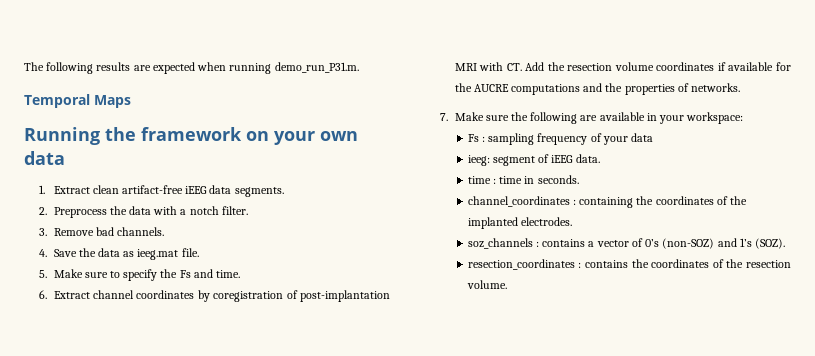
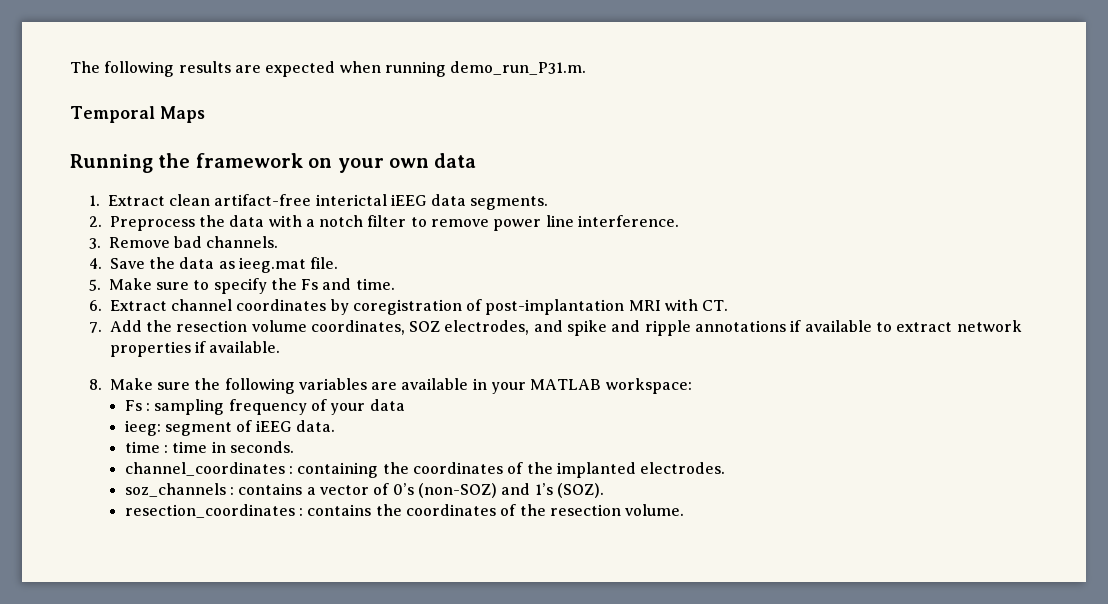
- 1. Extract clean artifact-free iEEG data segments.
+ 1. Extract clean artifact-free interictal iEEG data segments.
- 2. Preprocess the data with a notch filter.
+ 2. Preprocess the data with a notch filter to remove power line interference.
- 6. Extract channel coordinates by coregistration of post-implantation MRI with CT. Add the resection volume coordinates if available for the AUCRE computations and the properties of networks.
- 7. Make sure the following are available in your workspace:
+ 6. Extract channel coordinates by coregistration of post-implantation MRI with CT.
+ 7. Add the resection volume coordinates, SOZ electrodes, and spike and ripple annotations if available to extract network properties if available.
+ 8. Make sure the following variables are available in your MATLAB workspace:

